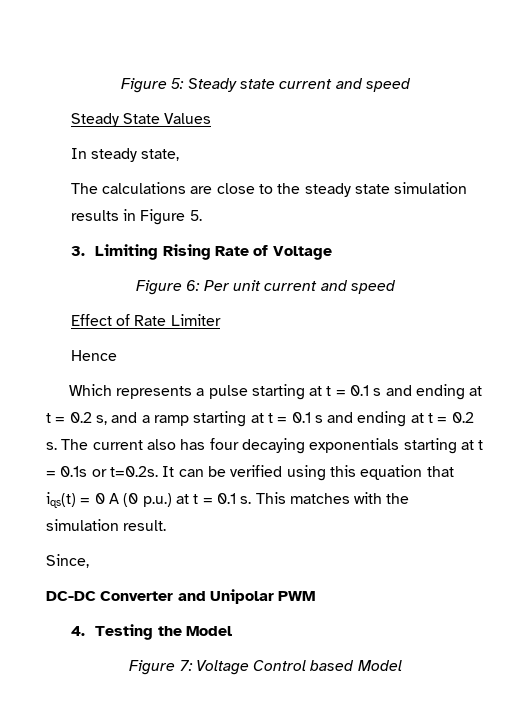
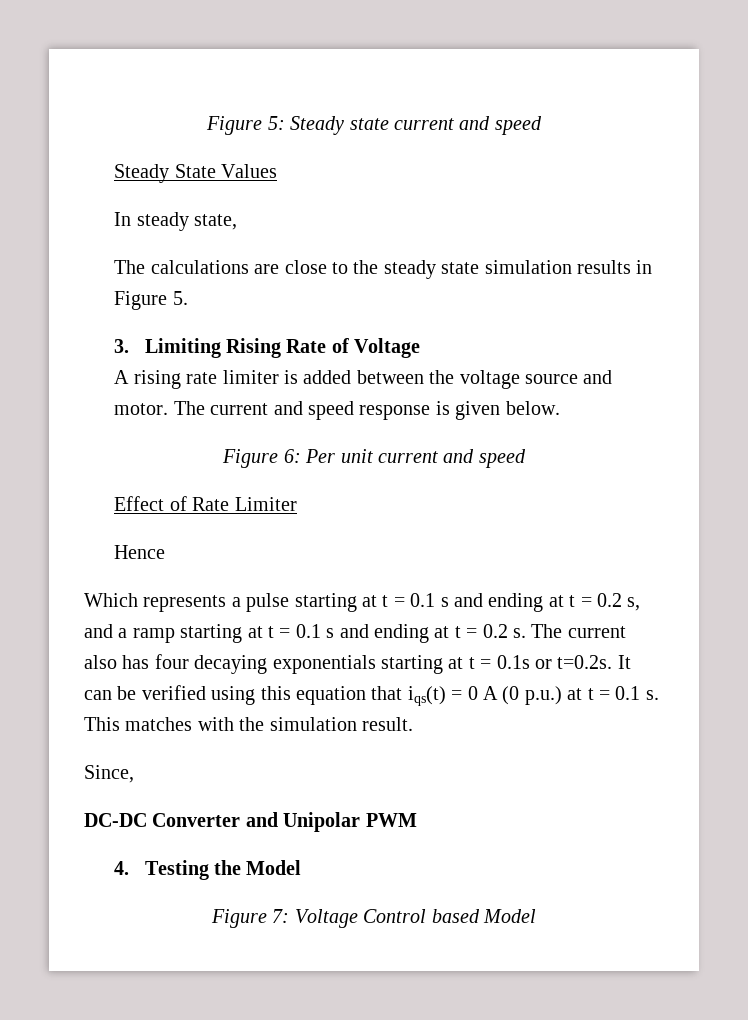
+ A rising rate limiter is added between the voltage source and motor. The current and speed response is given below.

